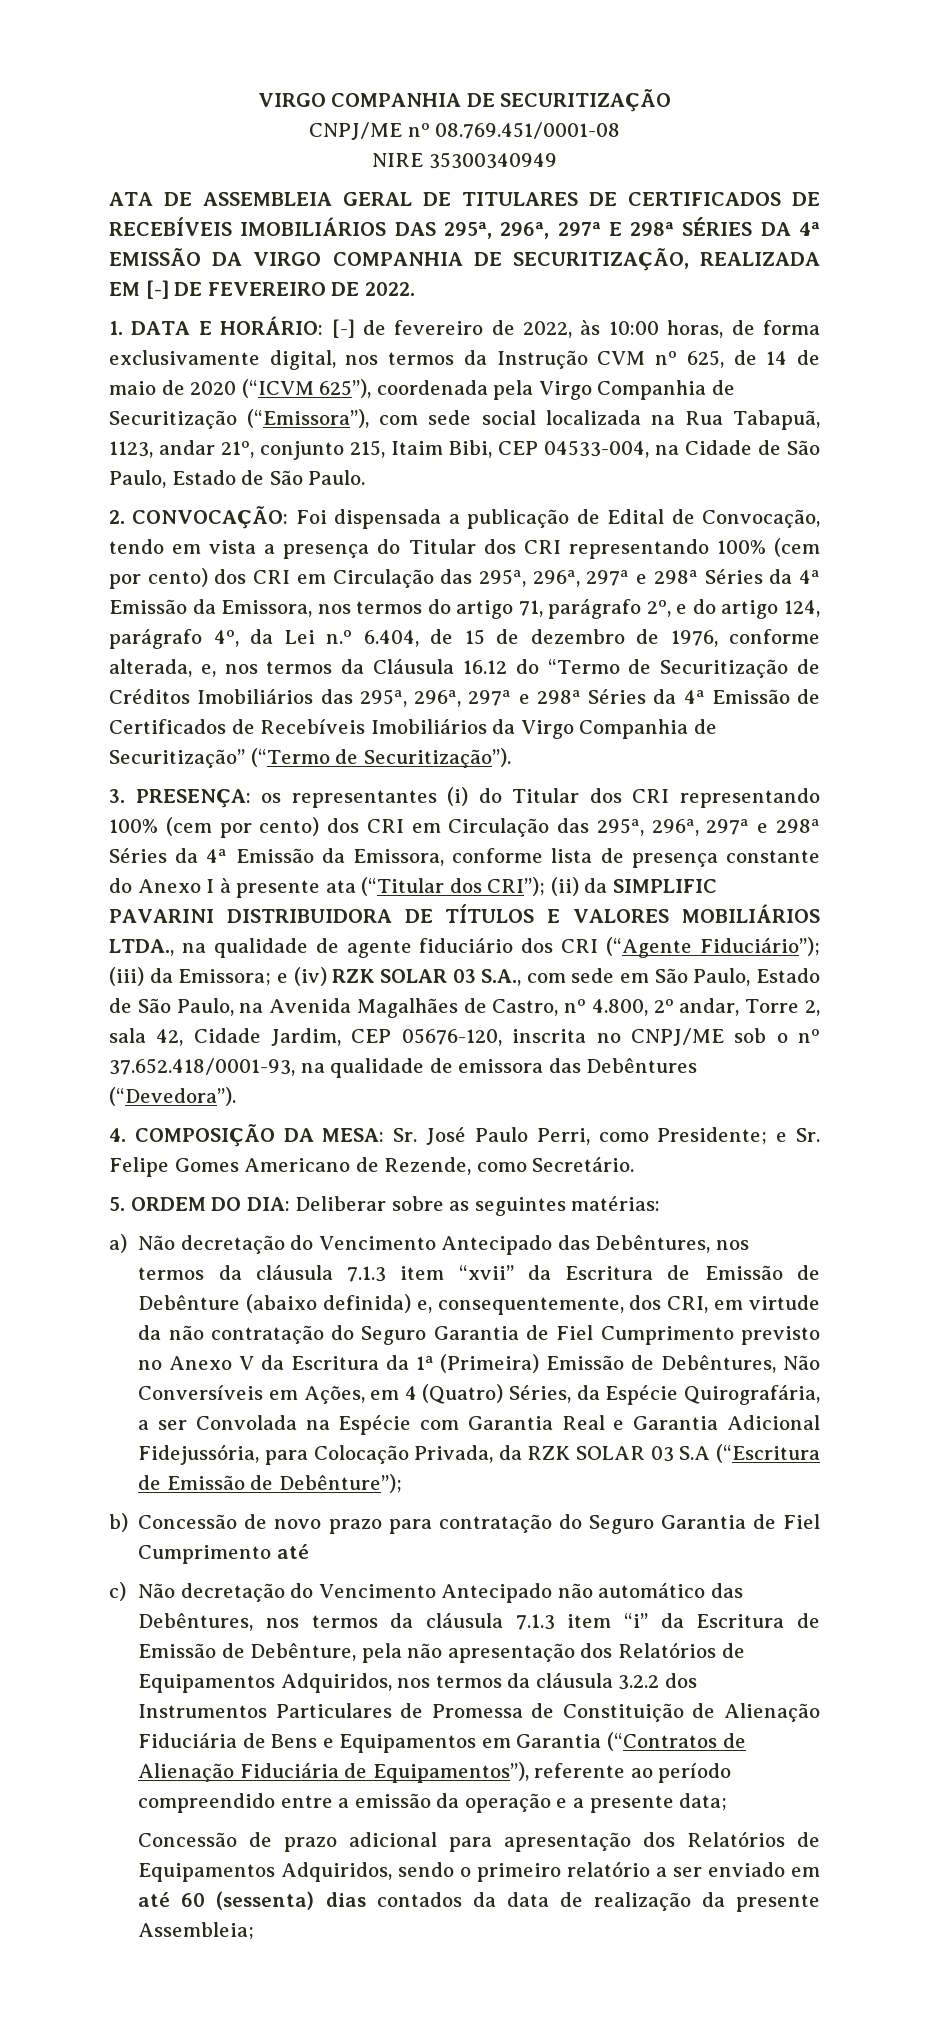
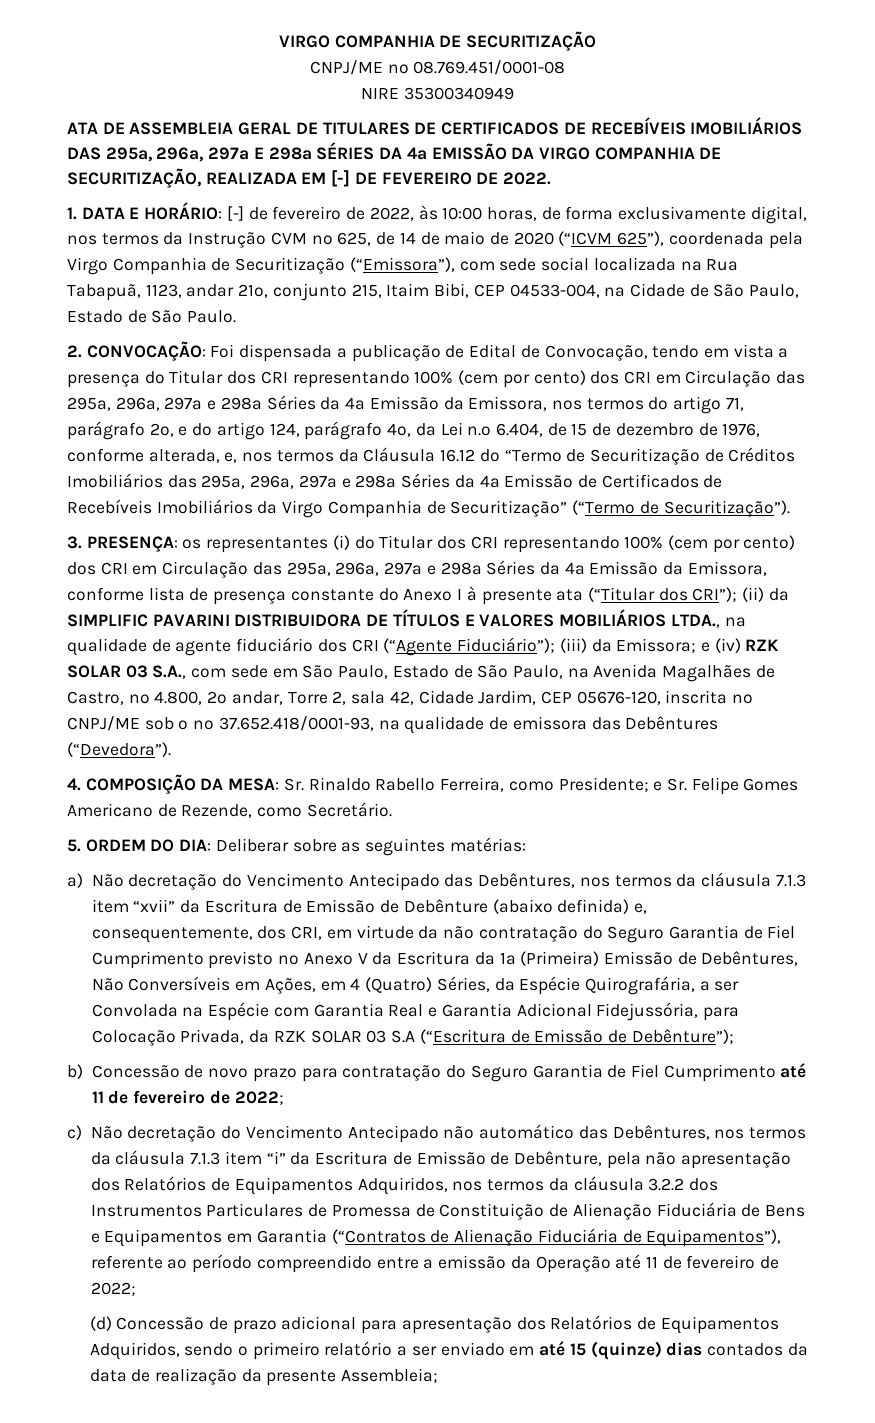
- 4. COMPOSIÇÃO DA MESA: Sr. José Paulo Perri, como Presidente; e Sr. Felipe Gomes Americano de Rezende, como Secretário.
+ 4. COMPOSIÇÃO DA MESA: Sr. Rinaldo Rabello Ferreira, como Presidente; e Sr. Felipe Gomes Americano de Rezende, como Secretário.
- b) Concessão de novo prazo para contratação do Seguro Garantia de Fiel Cumprimento até
+ b) Concessão de novo prazo para contratação do Seguro Garantia de Fiel Cumprimento até 11 de fevereiro de 2022;
- c) Não decretação do Vencimento Antecipado não automático das Debêntures, nos termos da cláusula 7.1.3 item “i” da Escritura de Emissão de Debênture, pela não apresentação dos Relatórios de Equipamentos Adquiridos, nos termos da cláusula 3.2.2 dos Instrumentos Particulares de Promessa de Constituição de Alienação Fiduciária de Bens e Equipamentos em Garantia (“Contratos de Alienação Fiduciária de Equipamentos”), referente ao período compreendido entre a emissão da operação e a presente data;
- Concessão de prazo adicional para apresentação dos Relatórios de Equipamentos Adquiridos, sendo o primeiro relatório a ser enviado em até 60 (sessenta) dias contados da data de realização da presente Assembleia;
+ c) Não decretação do Vencimento Antecipado não automático das Debêntures, nos termos da cláusula 7.1.3 item “i” da Escritura de Emissão de Debênture, pela não apresentação dos Relatórios de Equipamentos Adquiridos, nos termos da cláusula 3.2.2 dos Instrumentos Particulares de Promessa de Constituição de Alienação Fiduciária de Bens e Equipamentos em Garantia (“Contratos de Alienação Fiduciária de Equipamentos”), referente ao período compreendido entre a emissão da Operação até 11 de fevereiro de 2022;
+ (d) Concessão de prazo adicional para apresentação dos Relatórios de Equipamentos Adquiridos, sendo o primeiro relatório a ser enviado em até 15 (quinze) dias contados da data de realização da presente Assembleia;

